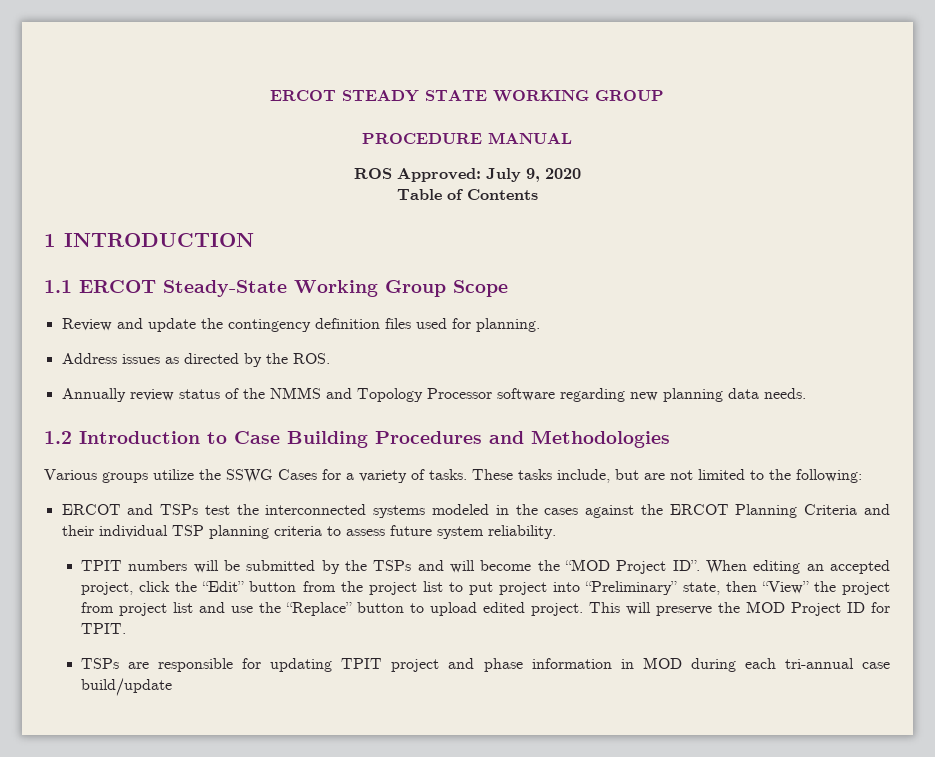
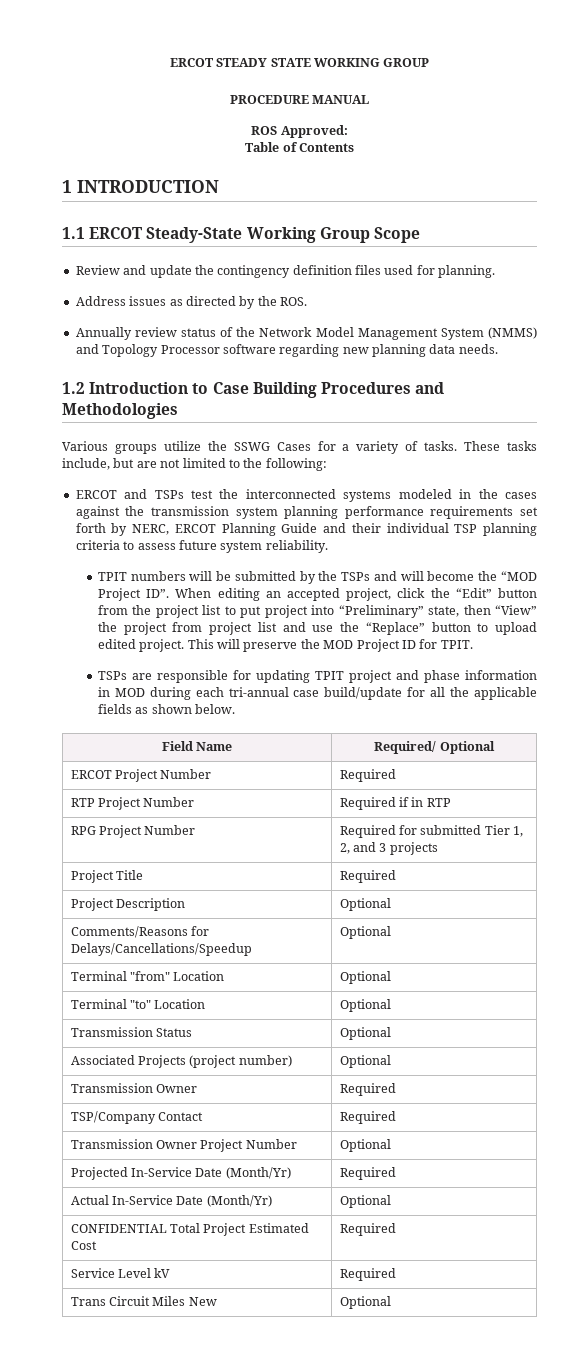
- ROS Approved: July 9, 2020
+ ROS Approved:
- Annually review status of the NMMS and Topology Processor software regarding new planning data needs.
+ Annually review status of the Network Model Management System (NMMS) and Topology Processor software regarding new planning data needs.
- ERCOT and TSPs test the interconnected systems modeled in the cases against the ERCOT Planning Criteria and their individual TSP planning criteria to assess future system reliability.
+ ERCOT and TSPs test the interconnected systems modeled in the cases against the transmission system planning performance requirements set forth by NERC, ERCOT Planning Guide and their individual TSP planning criteria to assess future system reliability.
- TSPs are responsible for updating TPIT project and phase information in MOD during each tri-annual case build/update
+ TSPs are responsible for updating TPIT project and phase information in MOD during each tri-annual case build/update for all the applicable fields as shown below.
+ Field Name | Required/ Optional
+ ERCOT Project Number | Required
+ RTP Project Number | Required if in RTP
+ RPG Project Number | Required for submitted Tier 1, 2, and 3 projects
+ Project Title | Required
+ Project Description | Optional
+ Comments/Reasons for Delays/Cancellations/Speedup | Optional
+ Terminal "from" Location | Optional
+ Terminal "to" Location | Optional
+ Transmission Status | Optional
+ Associated Projects (project number) | Optional
+ Transmission Owner | Required
+ TSP/Company Contact | Required
+ Transmission Owner Project Number | Optional
+ Projected In-Service Date (Month/Yr) | Required
+ Actual In-Service Date (Month/Yr) | Optional
+ CONFIDENTIAL Total Project Estimated Cost | Required
+ Service Level kV | Required
+ Trans Circuit Miles New | Optional

